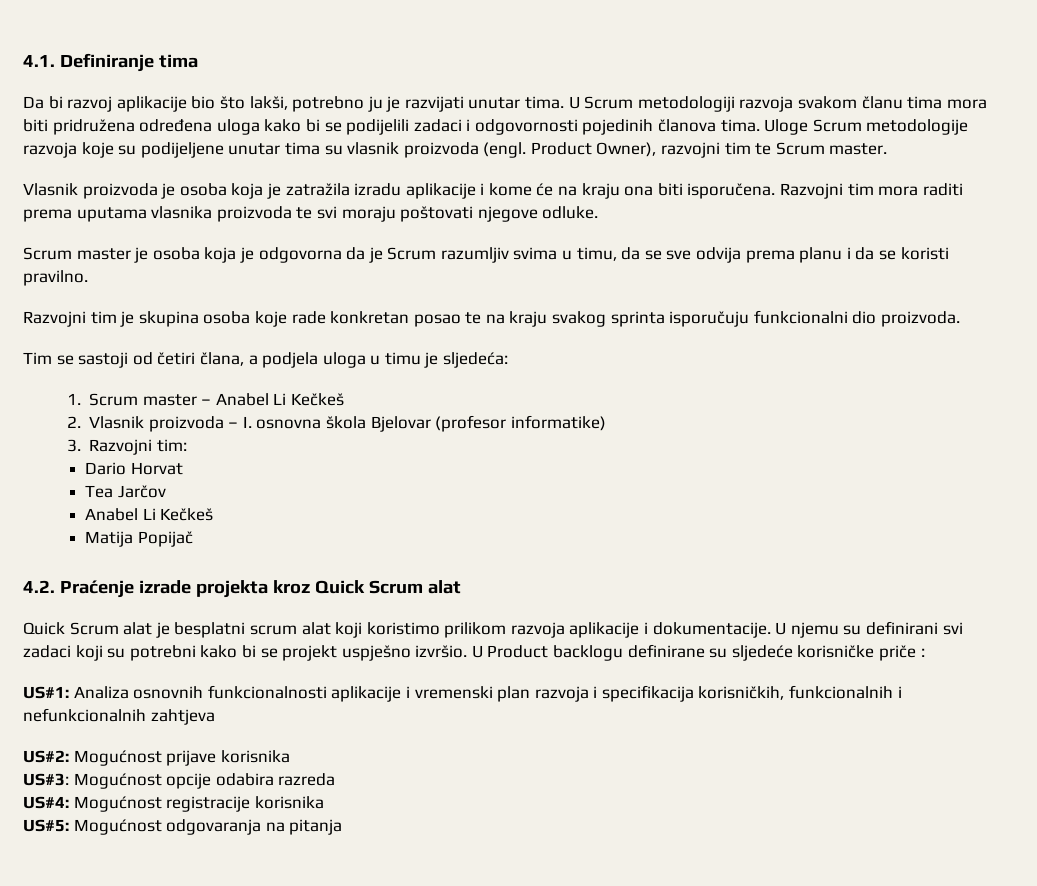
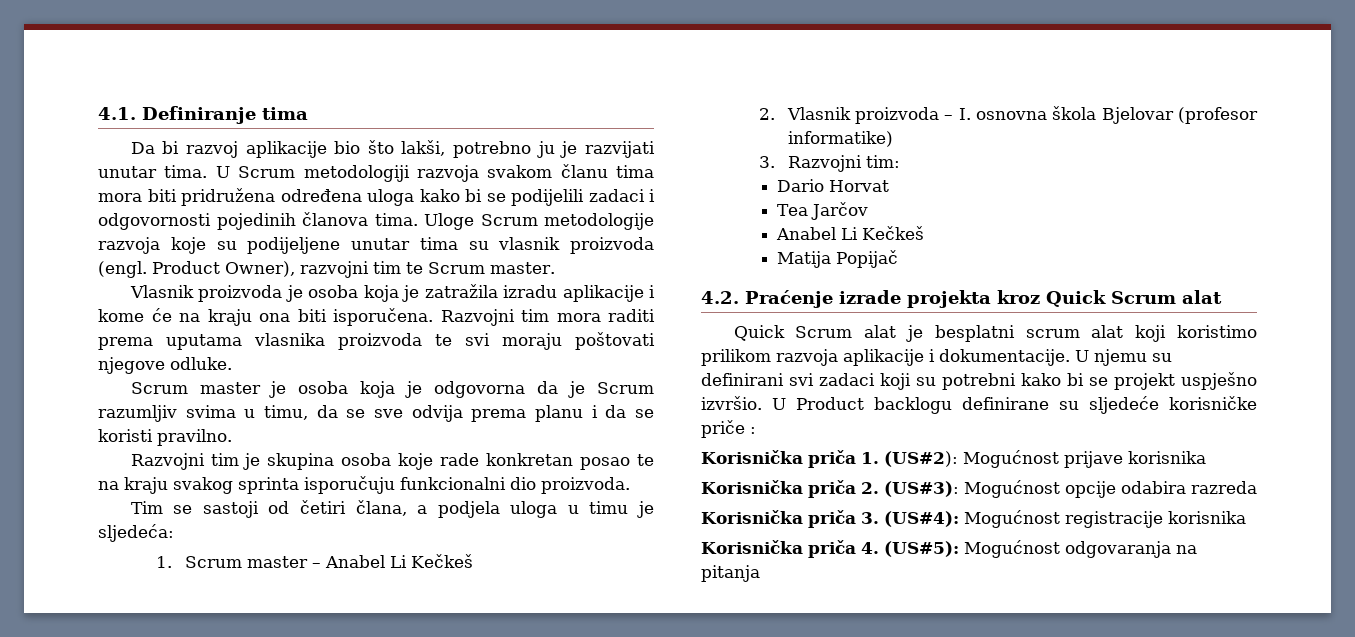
- US#1: Analiza osnovnih funkcionalnosti aplikacije i vremenski plan razvoja i specifikacija korisničkih, funkcionalnih i nefunkcionalnih zahtjeva
- US#2: Mogućnost prijave korisnika
+ Korisnička priča 1. (US#2): Mogućnost prijave korisnika
- US#3: Mogućnost opcije odabira razreda
+ Korisnička priča 2. (US#3): Mogućnost opcije odabira razreda
- US#4: Mogućnost registracije korisnika
+ Korisnička priča 3. (US#4): Mogućnost registracije korisnika
- US#5: Mogućnost odgovaranja na pitanja
+ Korisnička priča 4. (US#5): Mogućnost odgovaranja na pitanja

